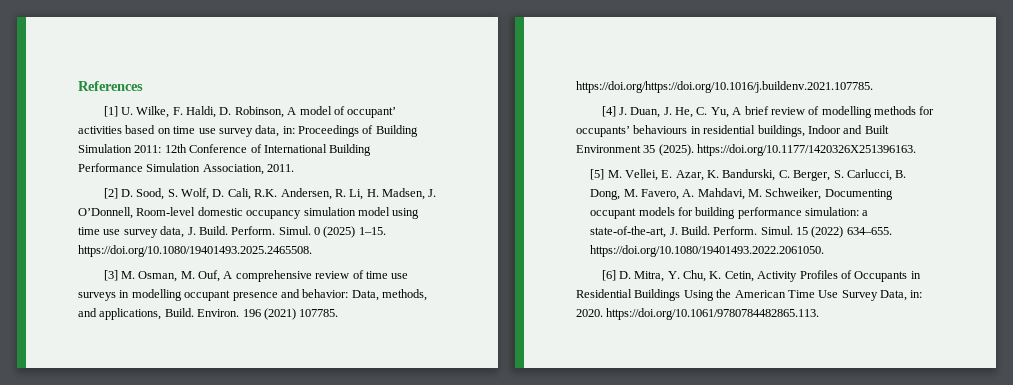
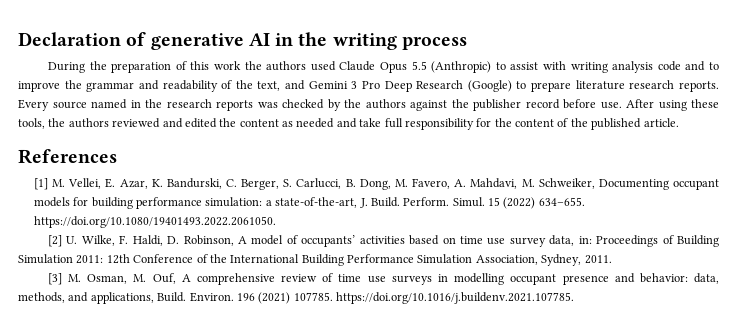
+ Declaration of generative AI in the writing process
+ During the preparation of this work the authors used Claude Opus 5.5 (Anthropic) to assist with writing analysis code and to improve the grammar and readability of the text, and Gemini 3 Pro Deep Research (Google) to prepare literature research reports. Every source named in the research reports was checked by the authors against the publisher record before use. After using these tools, the authors reviewed and edited the content as needed and take full responsibility for the content of the published article.
  References
- [1] U. Wilke, F. Haldi, D. Robinson, A model of occupant’ activities based on time use survey data, in: Proceedings of Building Simulation 2011: 12th Conference of International Building Performance Simulation Association, 2011.
- [2] D. Sood, S. Wolf, D. Cali, R.K. Andersen, R. Li, H. Madsen, J. O’Donnell, Room-level domestic occupancy simulation model using time use survey data, J. Build. Perform. Simul. 0 (2025) 1–15. https://doi.org/10.1080/19401493.2025.2465508.
- [3] M. Osman, M. Ouf, A comprehensive review of time use surveys in modelling occupant presence and behavior: Data, methods, and applications, Build. Environ. 196 (2021) 107785. https://doi.org/https://doi.org/10.1016/j.buildenv.2021.107785.
- [4] J. Duan, J. He, C. Yu, A brief review of modelling methods for occupants’ behaviours in residential buildings, Indoor and Built Environment 35 (2025). https://doi.org/10.1177/1420326X251396163.
- [5] M. Vellei, E. Azar, K. Bandurski, C. Berger, S. Carlucci, B. Dong, M. Favero, A. Mahdavi, M. Schweiker, Documenting occupant models for building performance simulation: a state-of-the-art, J. Build.
+ [1] M. Vellei, E. Azar, K. Bandurski, C. Berger, S. Carlucci, B. Dong, M. Favero, A. Mahdavi, M. Schweiker, Documenting occupant models for building performance simulation: a state-of-the-art, J. Build.
- [6] D. Mitra, Y. Chu, K. Cetin, Activity Profiles of Occupants in Residential Buildings Using the American Time Use Survey Data, in: 2020. https://doi.org/10.1061/9780784482865.113.
+ [2] U. Wilke, F. Haldi, D. Robinson, A model of occupants’ activities based on time use survey data, in: Proceedings of Building Simulation 2011: 12th Conference of the International Building Performance Simulation Association, Sydney, 2011.
+ [3] M. Osman, M. Ouf, A comprehensive review of time use surveys in modelling occupant presence and behavior: data, methods, and applications, Build. Environ. 196 (2021) 107785. https://doi.org/10.1016/j.buildenv.2021.107785.

